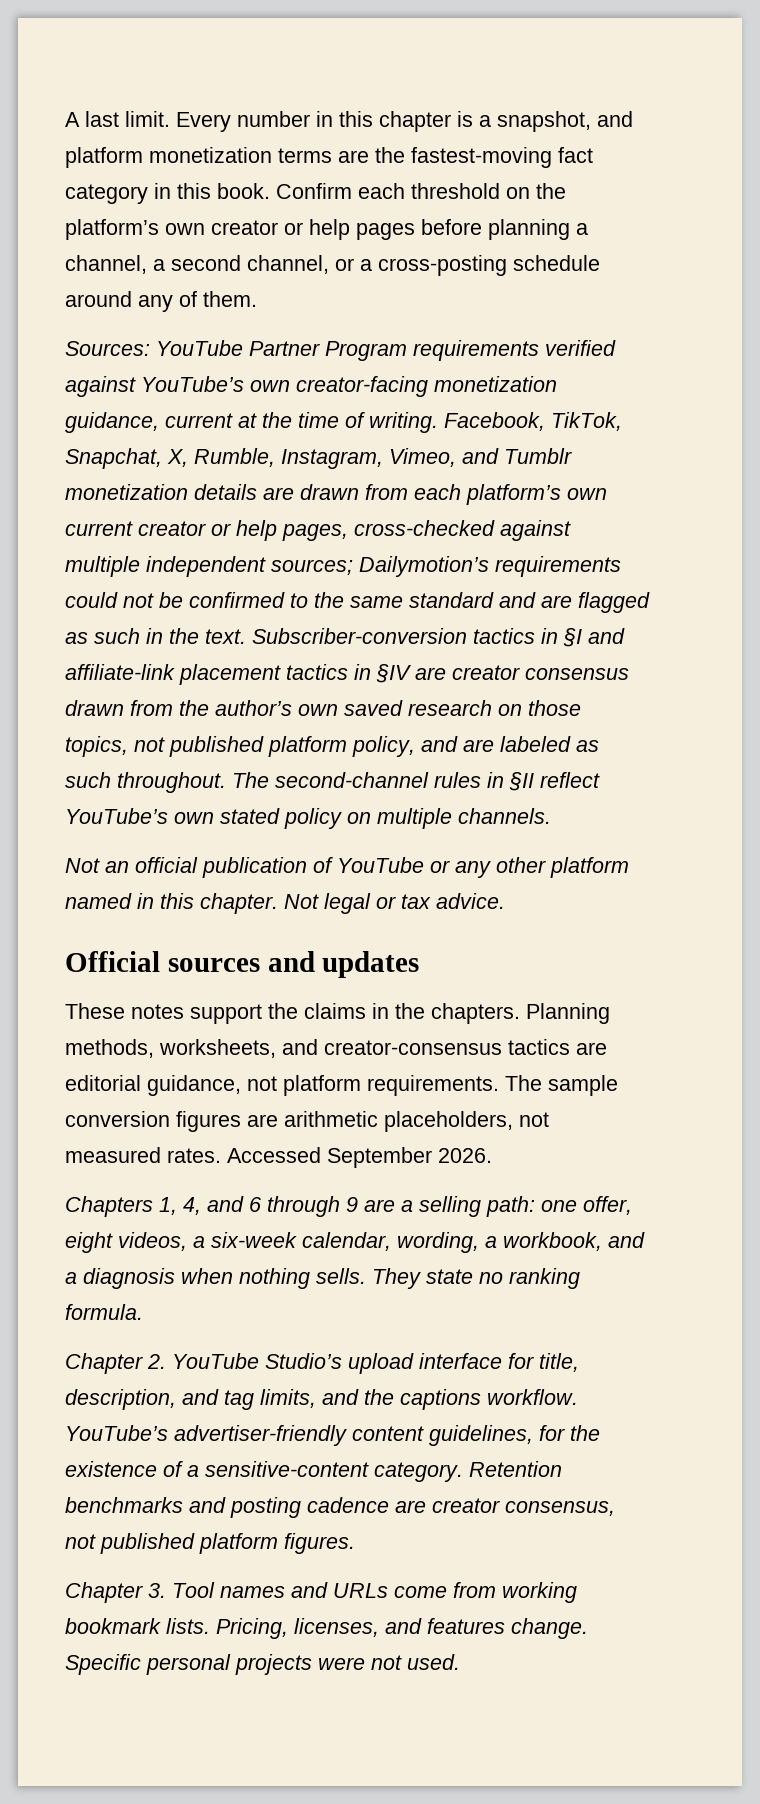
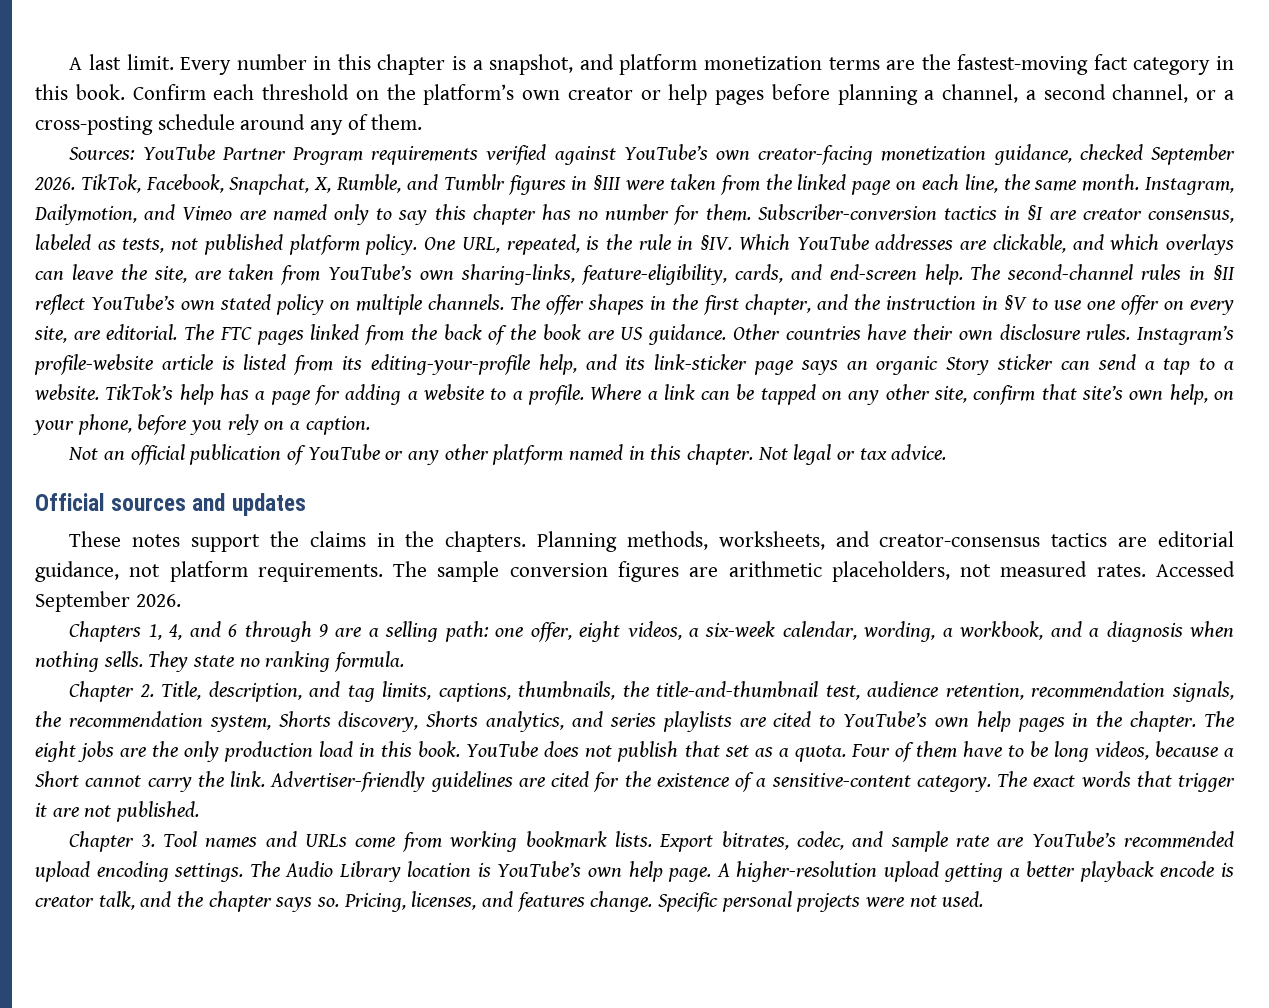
- Sources: YouTube Partner Program requirements verified against YouTube’s own creator-facing monetization guidance, current at the time of writing. Facebook, TikTok, Snapchat, X, Rumble, Instagram, Vimeo, and Tumblr monetization details are drawn from each platform’s own current creator or help pages, cross-checked against multiple independent sources; Dailymotion’s requirements could not be confirmed to the same standard and are flagged as such in the text. Subscriber-conversion tactics in §I and affiliate-link placement tactics in §IV are creator consensus drawn from the author’s own saved research on those topics, not published platform policy, and are labeled as such throughout.
+ Sources: YouTube Partner Program requirements verified against YouTube’s own creator-facing monetization guidance, checked September 2026. TikTok, Facebook, Snapchat, X, Rumble, and Tumblr figures in §III were taken from the linked page on each line, the same month. Instagram, Dailymotion, and Vimeo are named only to say this chapter has no number for them. Subscriber-conversion tactics in §I are creator consensus, labeled as tests, not published platform policy. One URL, repeated, is the rule in §IV. Which YouTube addresses are clickable, and which overlays can leave the site, are taken from YouTube’s own sharing-links, feature-eligibility, cards, and end-screen help.
+ The offer shapes in the first chapter, and the instruction in §V to use one offer on every site, are editorial. The FTC pages linked from the back of the book are US guidance. Other countries have their own disclosure rules. Instagram’s profile-website article is listed from its editing-your-profile help, and its link-sticker page says an organic Story sticker can send a tap to a website. TikTok’s help has a page for adding a website to a profile. Where a link can be tapped on any other site, confirm that site’s own help, on your phone, before you rely on a caption.
- Chapter 2. YouTube Studio’s upload interface for title, description, and tag limits, and the captions workflow. YouTube’s advertiser-friendly content guidelines, for the existence of a sensitive-content category.
+ Chapter 2. Title, description, and tag limits, captions, thumbnails, the title-and-thumbnail test, audience retention, recommendation signals, the recommendation system, Shorts discovery, Shorts analytics, and series playlists are cited to YouTube’s own help pages in the chapter. The eight jobs are the only production load in this book. YouTube does not publish that set as a quota. Four of them have to be long videos, because a Short cannot carry the link. Advertiser-friendly guidelines are cited for the existence of a sensitive-content category.
- Retention benchmarks and posting cadence are creator consensus, not published platform figures.
+ The exact words that trigger it are not published.
+ Export bitrates, codec, and sample rate are YouTube’s recommended upload encoding settings. The Audio Library location is YouTube’s own help page. A higher-resolution upload getting a better playback encode is creator talk, and the chapter says so.

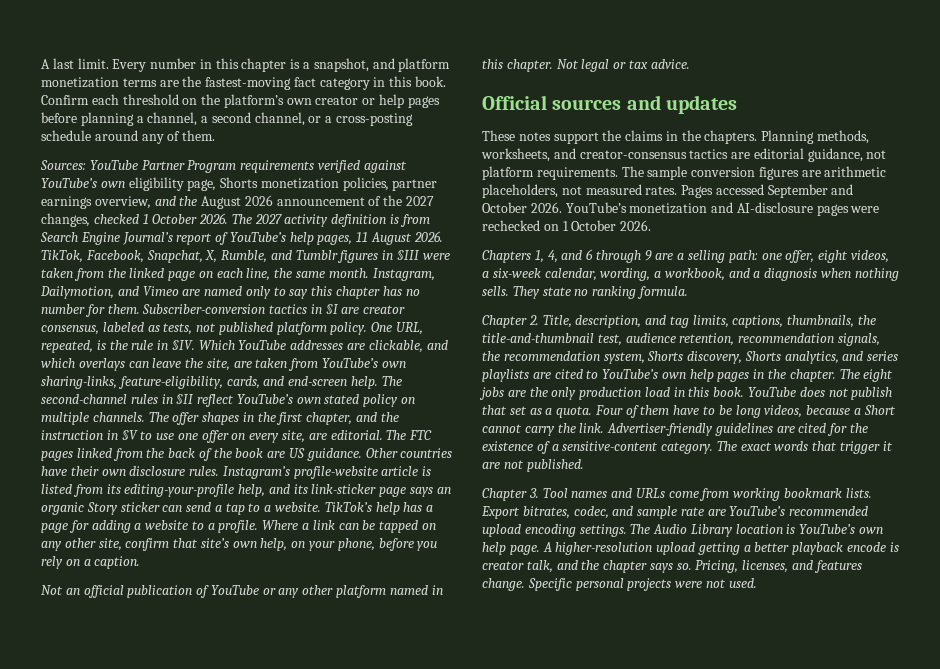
- Sources: YouTube Partner Program requirements verified against YouTube’s own creator-facing monetization guidance, checked September 2026.
+ Sources: YouTube Partner Program requirements verified against YouTube’s own eligibility page, Shorts monetization policies, partner earnings overview, and the August 2026 announcement of the 2027 changes, checked 1 October 2026. The 2027 activity definition is from Search Engine Journal’s report of YouTube’s help pages, 11 August 2026.
- Accessed September 2026.
+ Pages accessed September and October 2026. YouTube’s monetization and AI-disclosure pages were rechecked on 1 October 2026.

